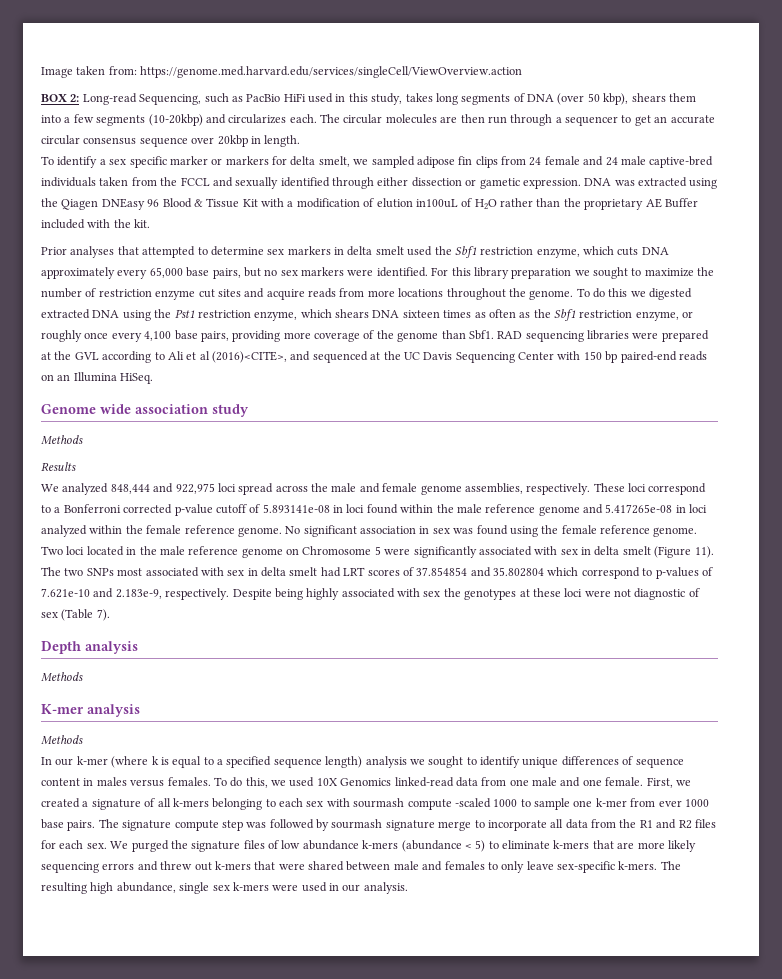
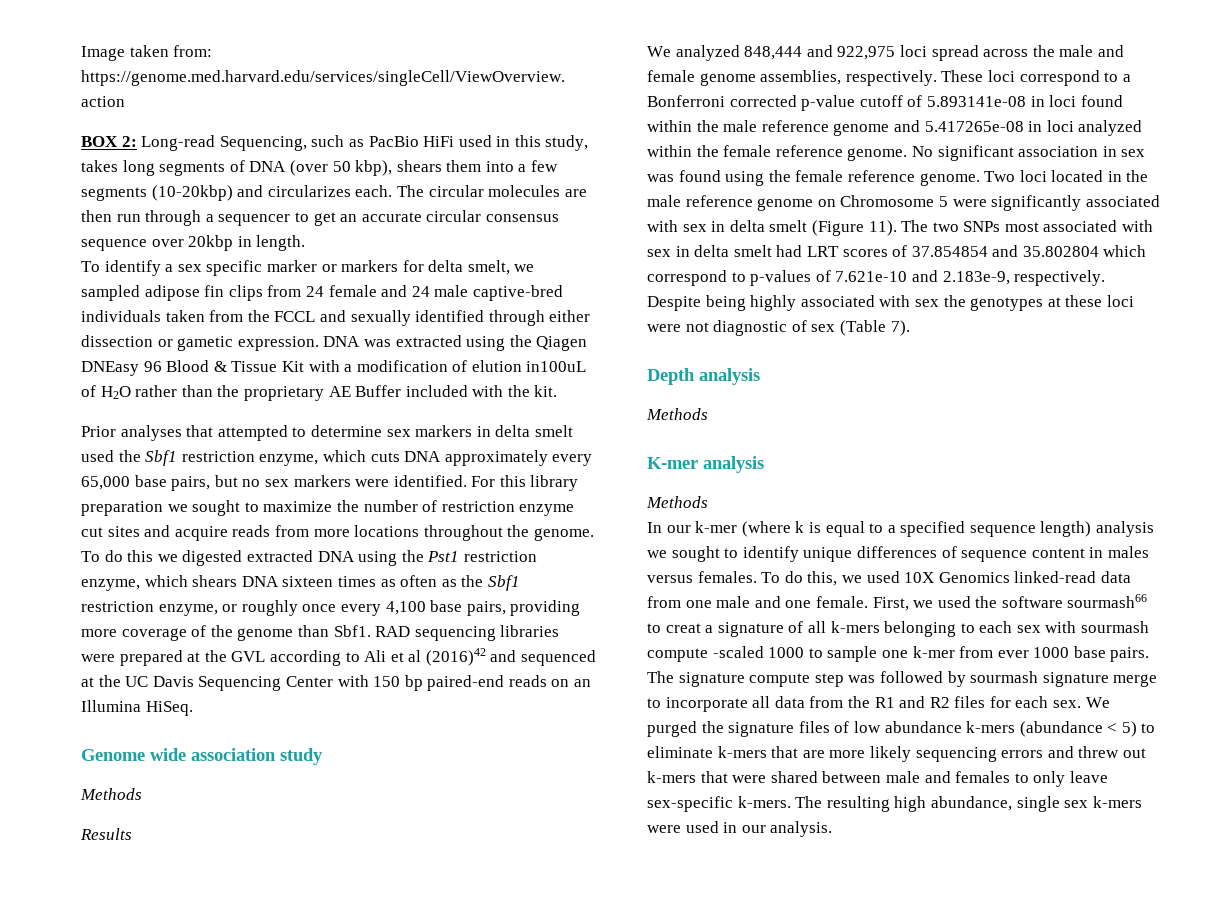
- RAD sequencing libraries were prepared at the GVL according to Ali et al (2016)<CITE>, and sequenced at the UC Davis Sequencing Center with 150 bp paired-end reads on an Illumina HiSeq.
+ RAD sequencing libraries were prepared at the GVL according to Ali et al (2016)42 and sequenced at the UC Davis Sequencing Center with 150 bp paired-end reads on an Illumina HiSeq.
- First, we created a signature of all k-mers belonging to each sex with sourmash compute -scaled 1000 to sample one k-mer from ever 1000 base pairs.
+ First, we used the software sourmash66 to creat a signature of all k-mers belonging to each sex with sourmash compute -scaled 1000 to sample one k-mer from ever 1000 base pairs.

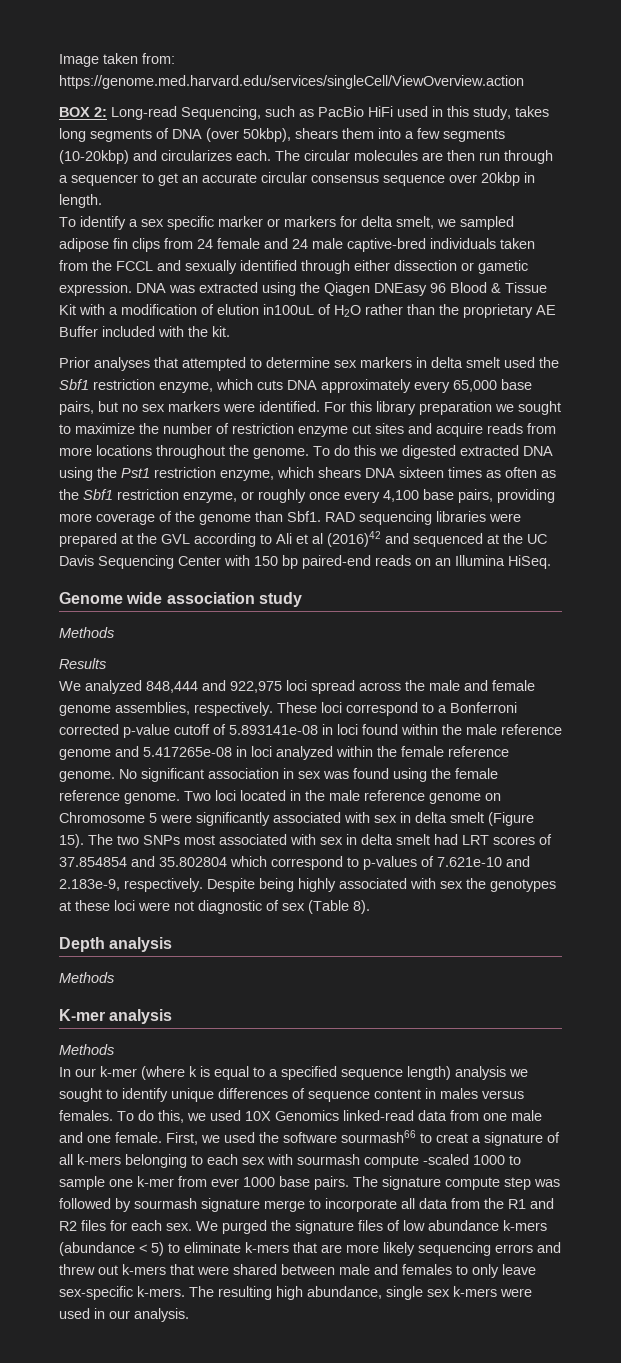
- BOX 2: Long-read Sequencing, such as PacBio HiFi used in this study, takes long segments of DNA (over 50 kbp), shears them into a few segments (10-20kbp) and circularizes each.
+ BOX 2: Long-read Sequencing, such as PacBio HiFi used in this study, takes long segments of DNA (over 50kbp), shears them into a few segments (10-20kbp) and circularizes each.
- Two loci located in the male reference genome on Chromosome 5 were significantly associated with sex in delta smelt (Figure 11).
+ Two loci located in the male reference genome on Chromosome 5 were significantly associated with sex in delta smelt (Figure 15).
- Despite being highly associated with sex the genotypes at these loci were not diagnostic of sex (Table 7).
+ Despite being highly associated with sex the genotypes at these loci were not diagnostic of sex (Table 8).

